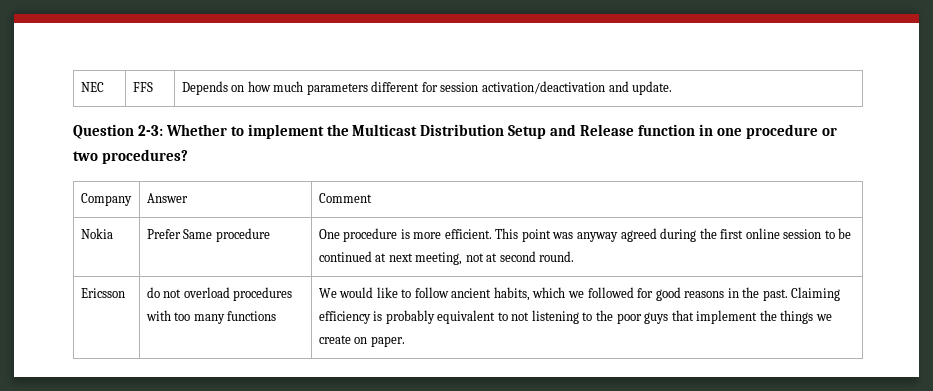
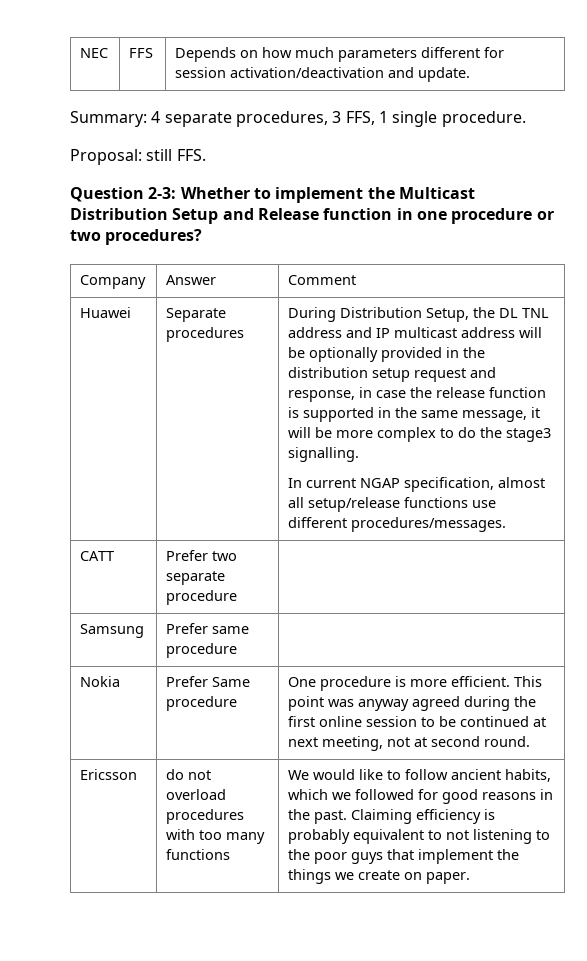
+ Summary: 4 separate procedures, 3 FFS, 1 single procedure.
+ Proposal: still FFS.
+ Huawei | Separate procedures | During Distribution Setup, the DL TNL address and IP multicast address will be optionally provided in the distribution setup request and response, in case the release function is supported in the same message, it will be more complex to do the stage3 signalling.
+ In current NGAP specification, almost all setup/release functions use different procedures/messages.
+ CATT | Prefer two separate procedure |
+ Samsung | Prefer same procedure |

